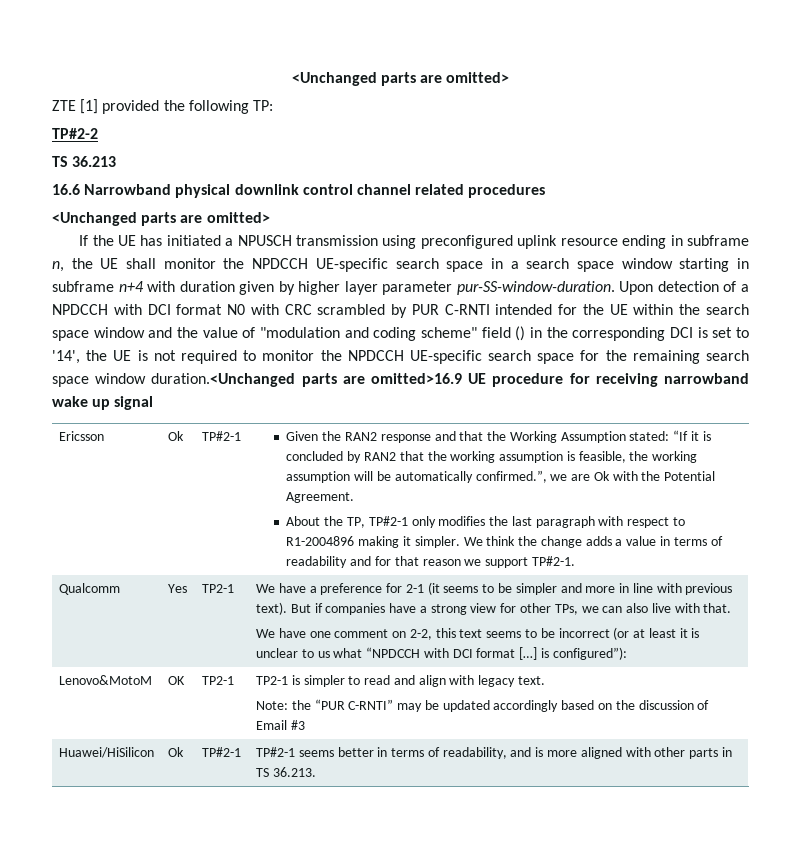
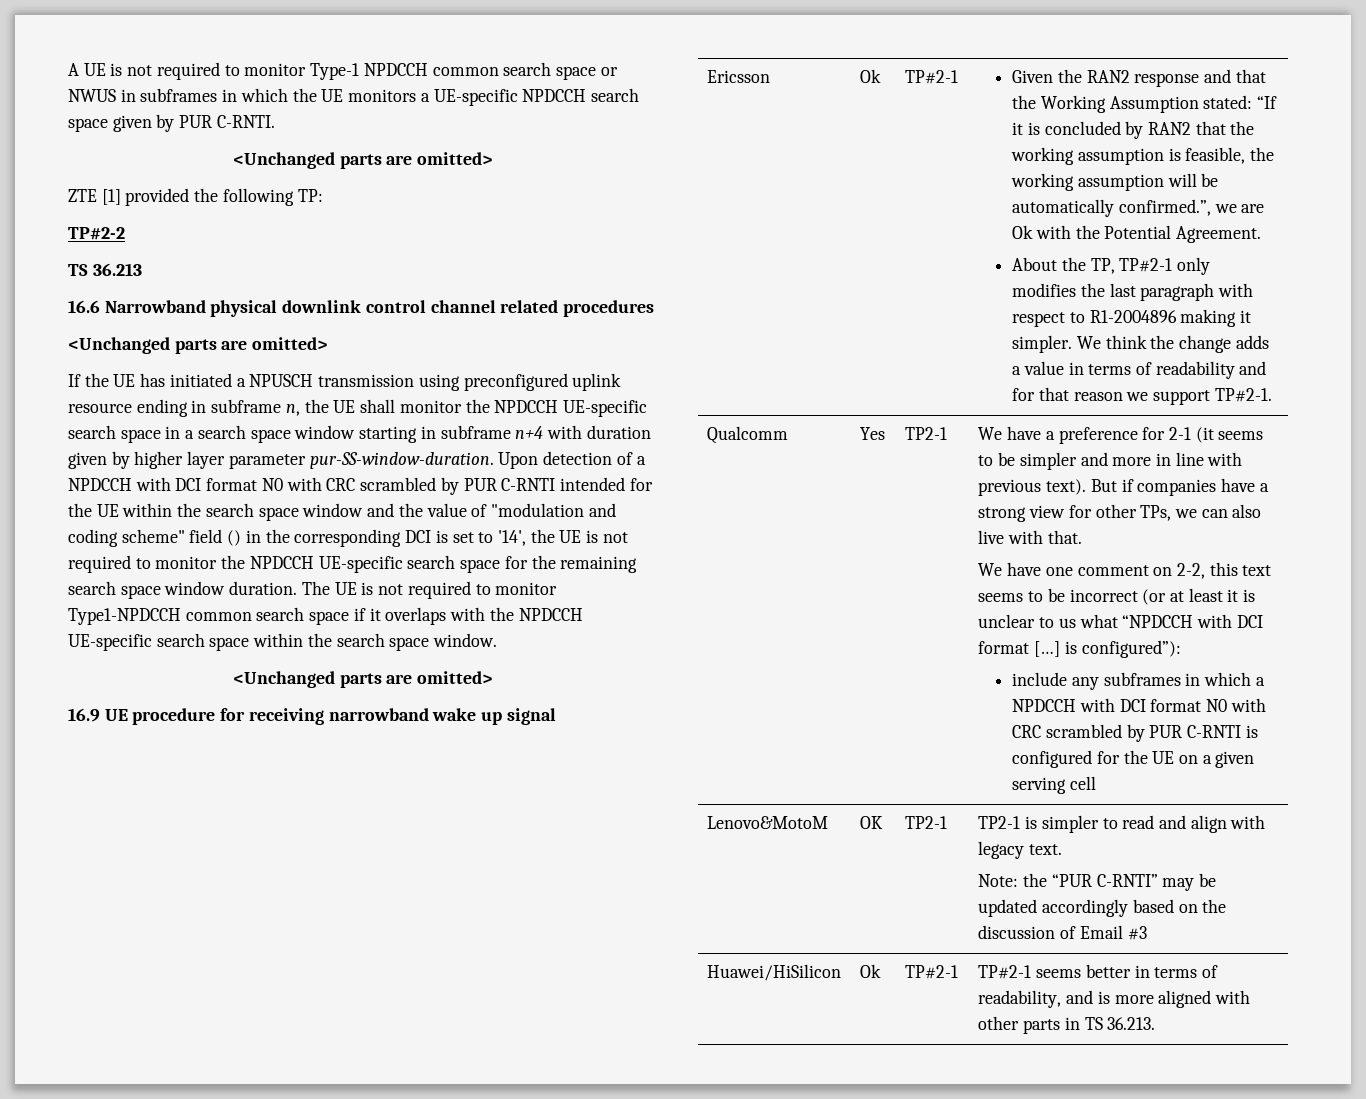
+ A UE is not required to monitor Type-1 NPDCCH common search space or NWUS in subframes in which the UE monitors a UE-specific NPDCCH search space given by PUR C-RNTI.
- Upon detection of a NPDCCH with DCI format N0 with CRC scrambled by PUR C-RNTI intended for the UE within the search space window and the value of "modulation and coding scheme" field () in the corresponding DCI is set to '14', the UE is not required to monitor the NPDCCH UE-specific search space for the remaining search space window duration.<Unchanged parts are omitted>16.9 UE procedure for receiving narrowband wake up signal
+ Upon detection of a NPDCCH with DCI format N0 with CRC scrambled by PUR C-RNTI intended for the UE within the search space window and the value of "modulation and coding scheme" field () in the corresponding DCI is set to '14', the UE is not required to monitor the NPDCCH UE-specific search space for the remaining search space window duration. The UE is not required to monitor Type1-NPDCCH common search space if it overlaps with the NPDCCH UE-specific search space within the search space window.
+ <Unchanged parts are omitted>
+ 16.9 UE procedure for receiving narrowband wake up signal
+ include any subframes in which a NPDCCH with DCI format N0 with CRC scrambled by PUR C-RNTI is configured for the UE on a given serving cell

